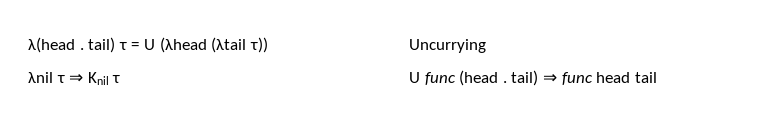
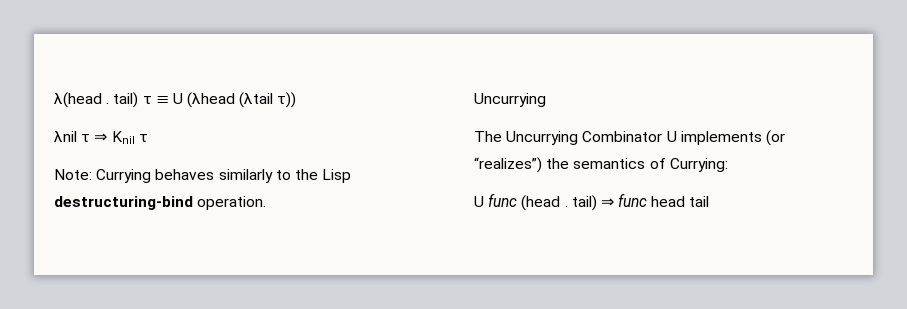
- λ(head . tail) τ = U (λhead (λtail τ))
+ λ(head . tail) τ ≡ U (λhead (λtail τ))
+ Note: Currying behaves similarly to the Lisp destructuring-bind operation.
  Uncurrying
+ The Uncurrying Combinator U implements (or “realizes”) the semantics of Currying:

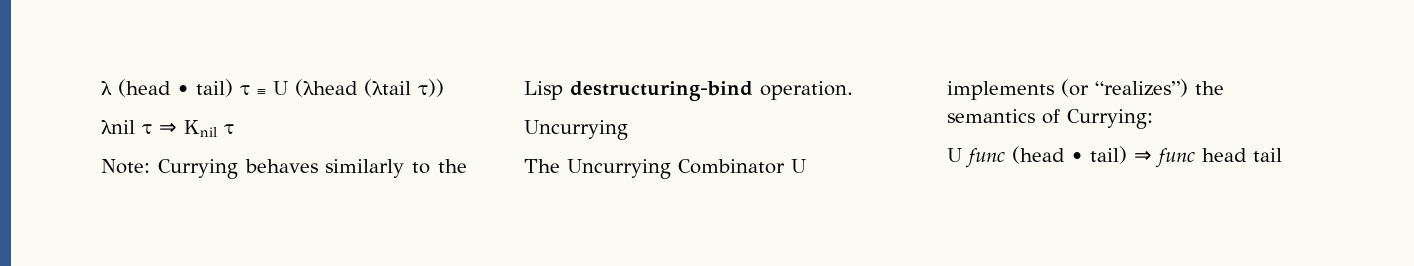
- λ(head . tail) τ ≡ U (λhead (λtail τ))
+ λ (head • tail) τ ≡ U (λhead (λtail τ))
- U func (head . tail) ⇒ func head tail
+ U func (head • tail) ⇒ func head tail

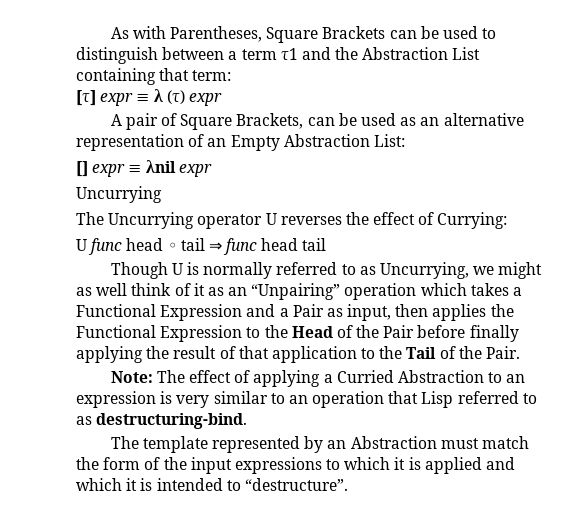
- λ (head • tail) τ ≡ U (λhead (λtail τ))
- λnil τ ⇒ Knil τ
- Note: Currying behaves similarly to the Lisp destructuring-bind operation.
+ As with Parentheses, Square Brackets can be used to distinguish between a term τ1 and the Abstraction List containing that term:
+ [τ] expr ≡ λ (τ) expr
+ A pair of Square Brackets, can be used as an alternative representation of an Empty Abstraction List:
+ [] expr ≡ λnil expr
  Uncurrying
- The Uncurrying Combinator U implements (or “realizes”) the semantics of Currying:
+ The Uncurrying operator U reverses the effect of Currying:
- U func (head • tail) ⇒ func head tail
+ U func head ◦ tail ⇒ func head tail
+ Though U is normally referred to as Uncurrying, we might as well think of it as an “Unpairing” operation which takes a Functional Expression and a Pair as input, then applies the Functional Expression to the Head of the Pair before finally applying the result of that application to the Tail of the Pair.
+ Note: The effect of applying a Curried Abstraction to an expression is very similar to an operation that Lisp referred to as destructuring-bind.
+ The template represented by an Abstraction must match the form of the input expressions to which it is applied and which it is intended to “destructure”.

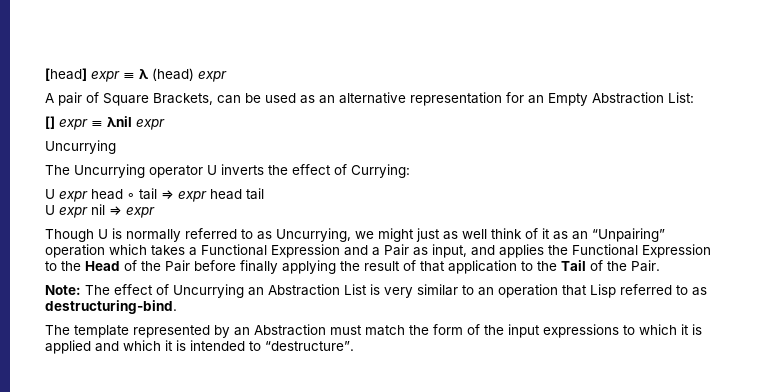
- As with Parentheses, Square Brackets can be used to distinguish between a term τ1 and the Abstraction List containing that term:
- [τ] expr ≡ λ (τ) expr
+ [head] expr ≡ λ (head) expr
- A pair of Square Brackets, can be used as an alternative representation of an Empty Abstraction List:
+ A pair of Square Brackets, can be used as an alternative representation for an Empty Abstraction List:
- The Uncurrying operator U reverses the effect of Currying:
+ The Uncurrying operator U inverts the effect of Currying:
- U func head ◦ tail ⇒ func head tail
+ U expr head ◦ tail ⇒ expr head tail
+ U expr nil ⇒ expr
- Though U is normally referred to as Uncurrying, we might as well think of it as an “Unpairing” operation which takes a Functional Expression and a Pair as input, then applies the Functional Expression to the Head of the Pair before finally applying the result of that application to the Tail of the Pair.
+ Though U is normally referred to as Uncurrying, we might just as well think of it as an “Unpairing” operation which takes a Functional Expression and a Pair as input, and applies the Functional Expression to the Head of the Pair before finally applying the result of that application to the Tail of the Pair.
- Note: The effect of applying a Curried Abstraction to an expression is very similar to an operation that Lisp referred to as destructuring-bind.
+ Note: The effect of Uncurrying an Abstraction List is very similar to an operation that Lisp referred to as destructuring-bind.

